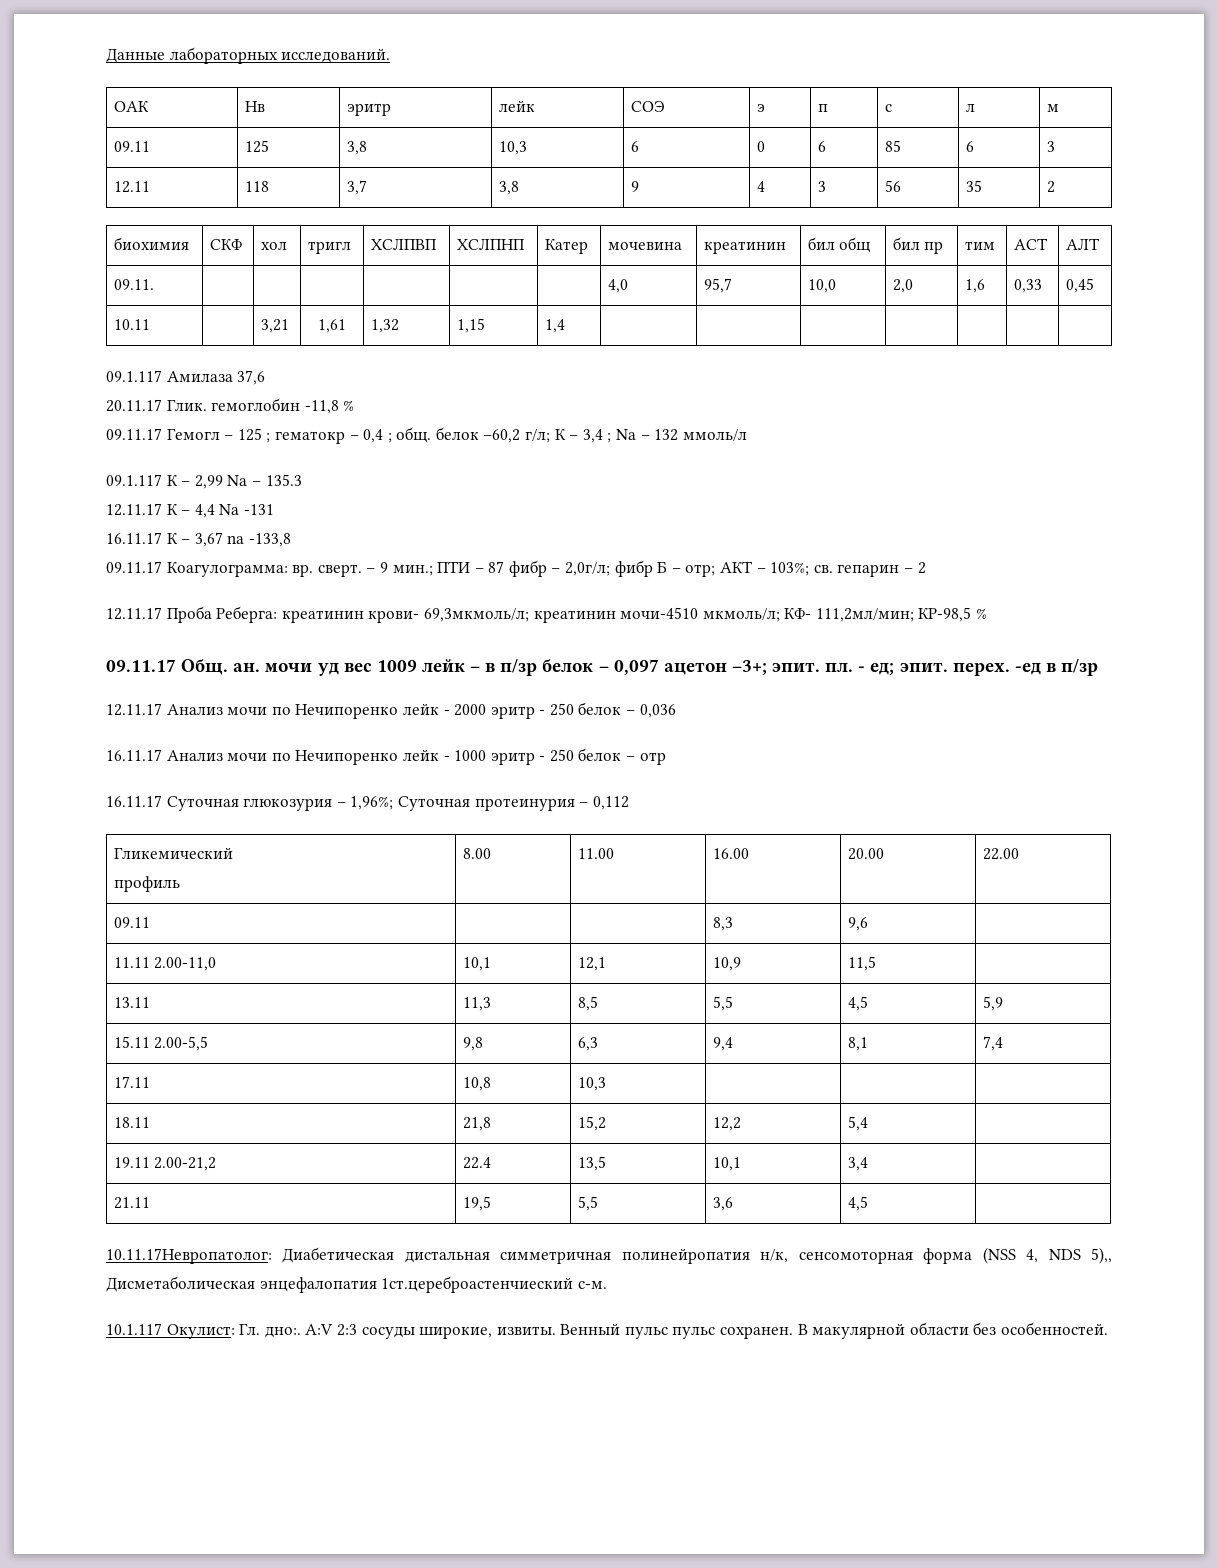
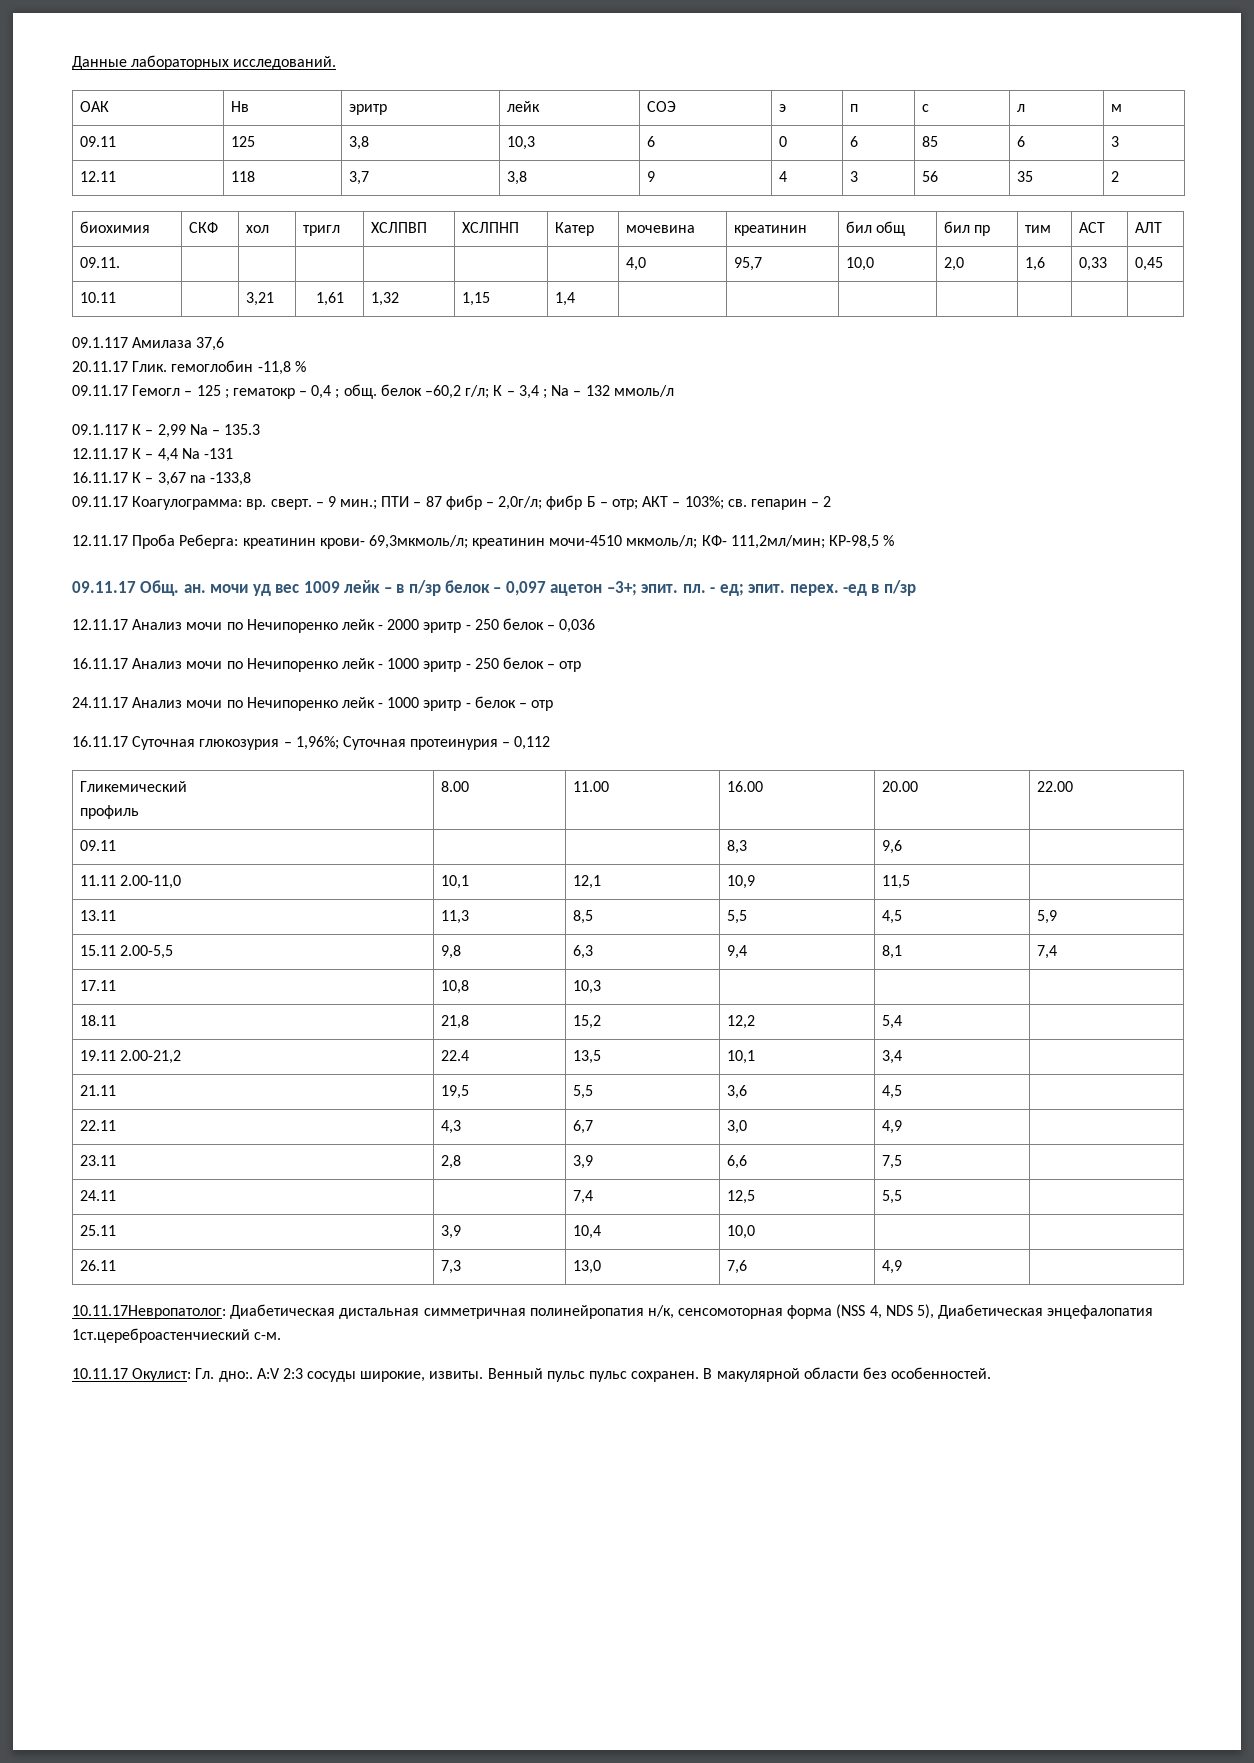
+ 24.11.17 Анализ мочи по Нечипоренко лейк - 1000 эритр - белок – отр
+ 22.11 | 4,3 | 6,7 | 3,0 | 4,9 |
+ 23.11 | 2,8 | 3,9 | 6,6 | 7,5 |
+ 24.11 | | 7,4 | 12,5 | 5,5 |
+ 25.11 | 3,9 | 10,4 | 10,0 | |
+ 26.11 | 7,3 | 13,0 | 7,6 | 4,9 |
- 10.11.17Невропатолог: Диабетическая дистальная симметричная полинейропатия н/к, сенсомоторная форма (NSS 4, NDS 5),, Дисметаболическая энцефалопатия 1ст.цереброастенчиеский с-м.
+ 10.11.17Невропатолог: Диабетическая дистальная симметричная полинейропатия н/к, сенсомоторная форма (NSS 4, NDS 5), Диабетическая энцефалопатия 1ст.цереброастенчиеский с-м.
- 10.1.117 Окулист: Гл. дно:.
+ 10.11.17 Окулист: Гл. дно:.

